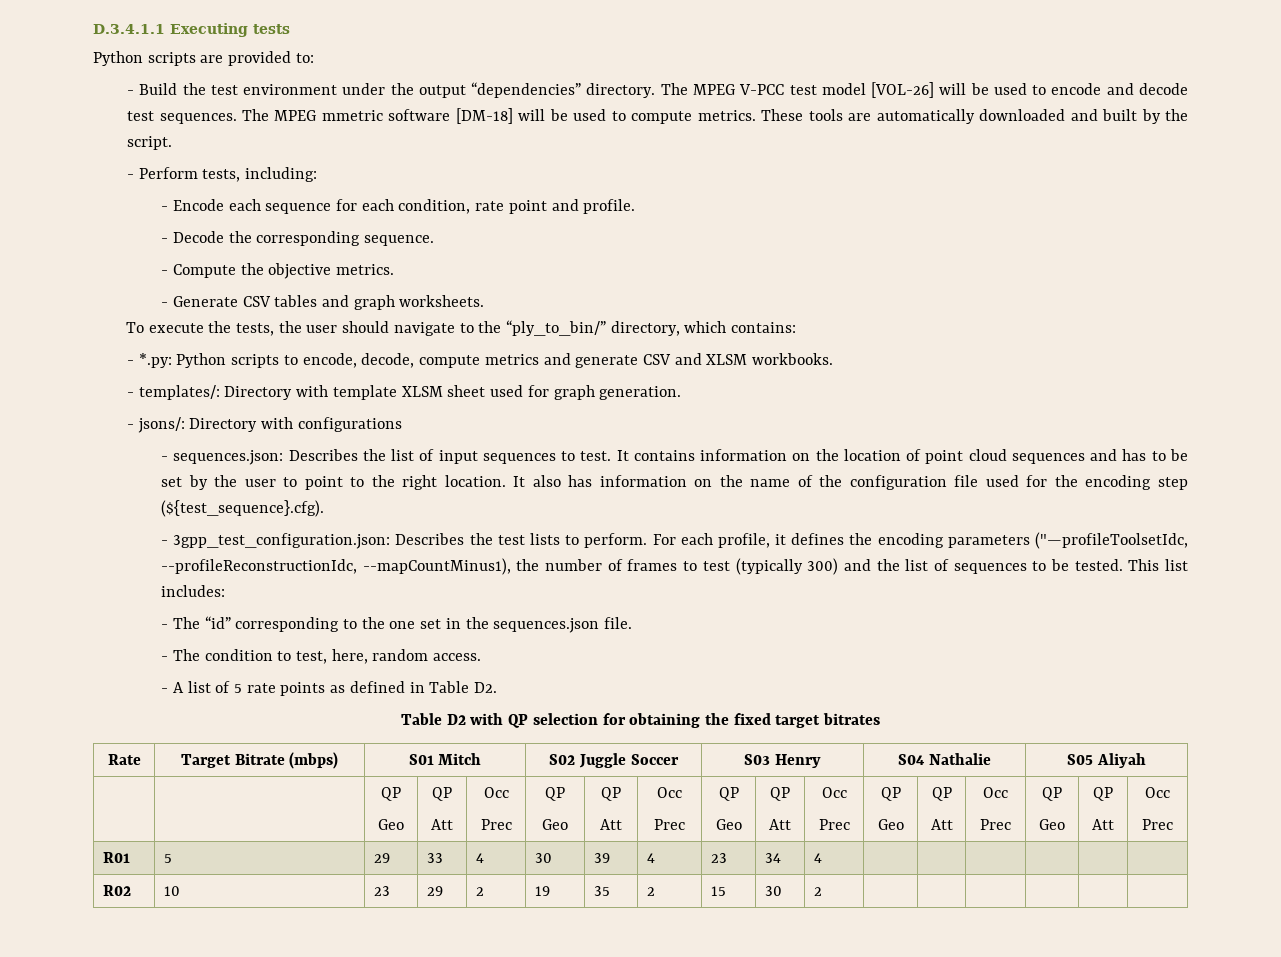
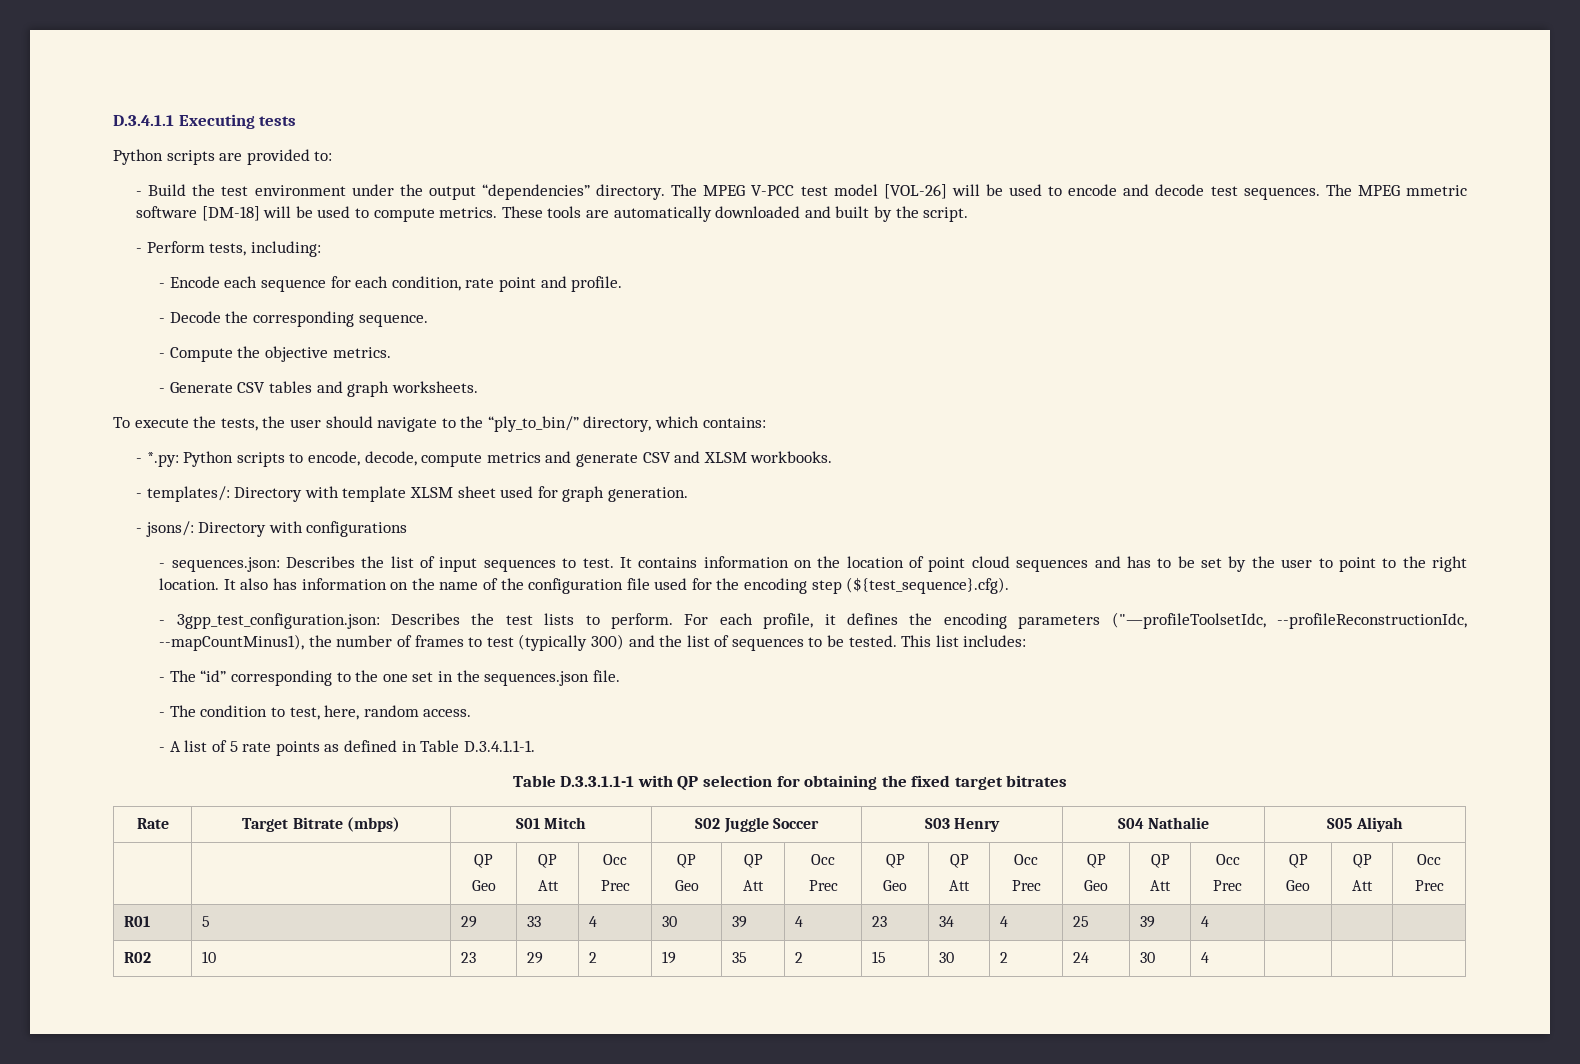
- - A list of 5 rate points as defined in Table D2.
- Table D2 with QP selection for obtaining the fixed target bitrates
+ - A list of 5 rate points as defined in Table D.3.4.1.1-1.
+ Table D.3.3.1.1-1 with QP selection for obtaining the fixed target bitrates
- R01 | 5 | 29 | 33 | 4 | 30 | 39 | 4 | 23 | 34 | 4 | | | | | |
+ R01 | 5 | 29 | 33 | 4 | 30 | 39 | 4 | 23 | 34 | 4 | 25 | 39 | 4 | | |
- R02 | 10 | 23 | 29 | 2 | 19 | 35 | 2 | 15 | 30 | 2 | | | | | |
+ R02 | 10 | 23 | 29 | 2 | 19 | 35 | 2 | 15 | 30 | 2 | 24 | 30 | 4 | | |

